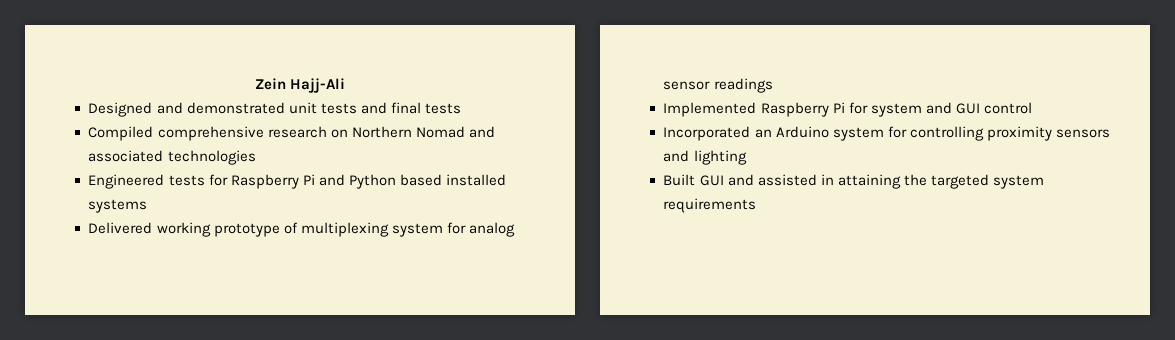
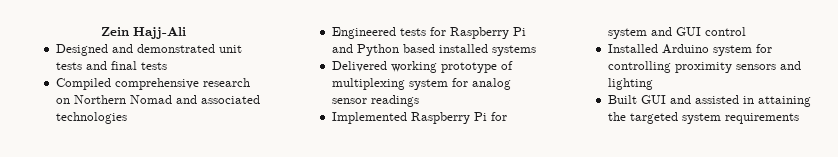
- Incorporated an Arduino system for controlling proximity sensors and lighting
+ Installed Arduino system for controlling proximity sensors and lighting

